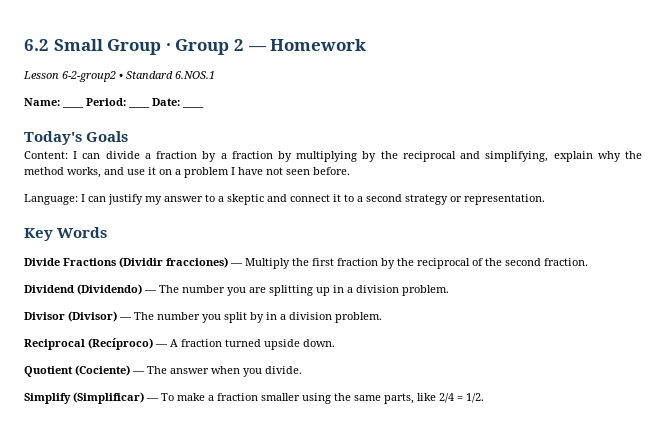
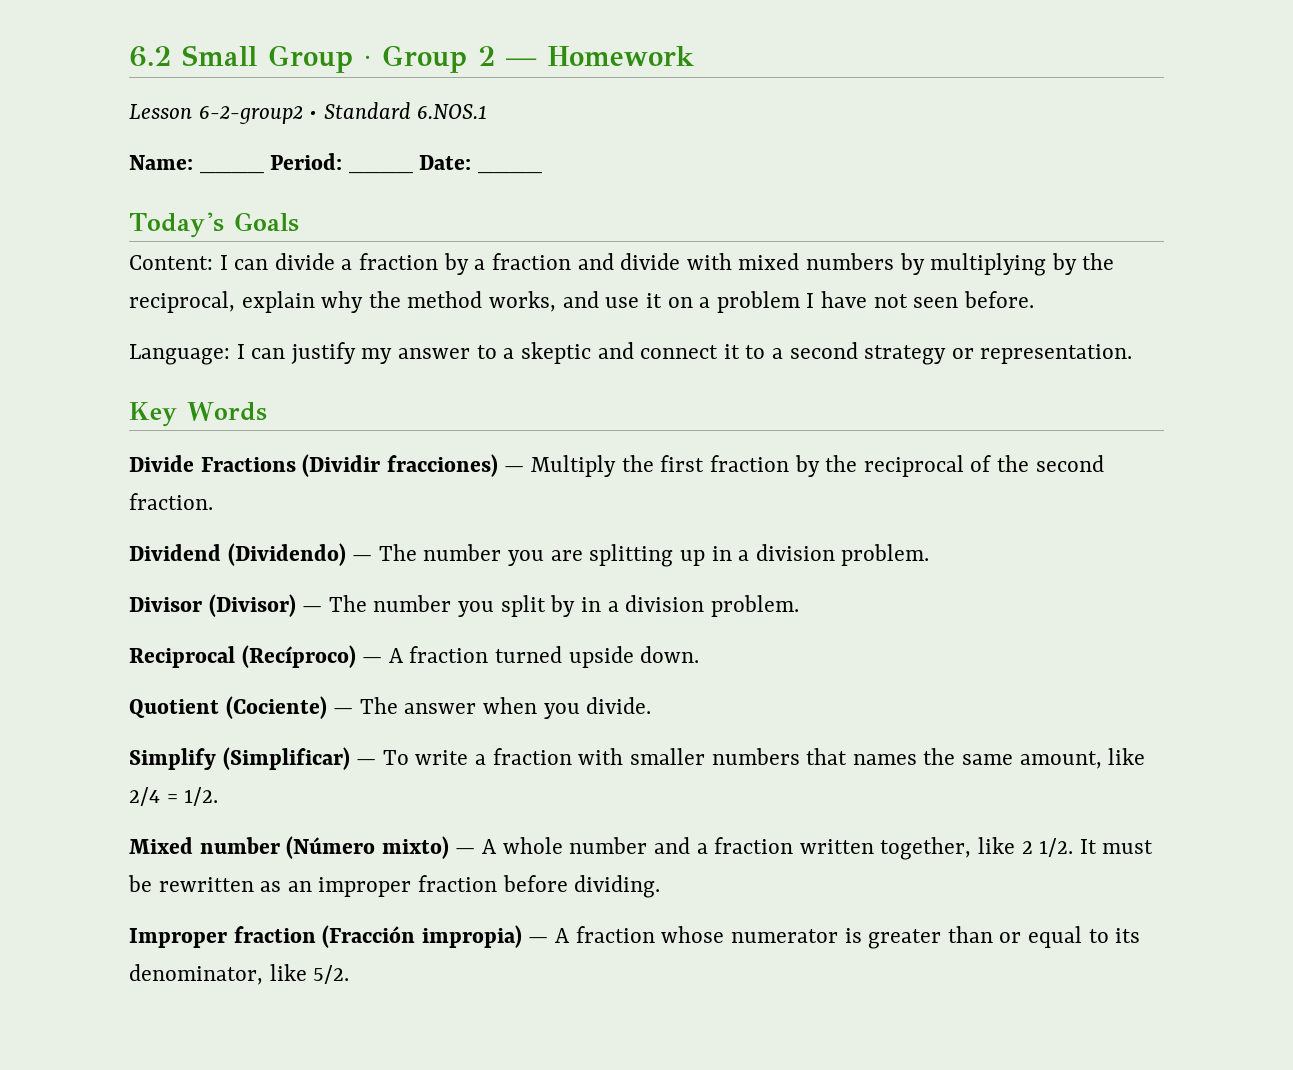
- Content: I can divide a fraction by a fraction by multiplying by the reciprocal and simplifying, explain why the method works, and use it on a problem I have not seen before.
+ Content: I can divide a fraction by a fraction and divide with mixed numbers by multiplying by the reciprocal, explain why the method works, and use it on a problem I have not seen before.
- Simplify (Simplificar) — To make a fraction smaller using the same parts, like 2/4 = 1/2.
+ Simplify (Simplificar) — To write a fraction with smaller numbers that names the same amount, like 2/4 = 1/2.
+ Mixed number (Número mixto) — A whole number and a fraction written together, like 2 1/2. It must be rewritten as an improper fraction before dividing.
+ Improper fraction (Fracción impropia) — A fraction whose numerator is greater than or equal to its denominator, like 5/2.

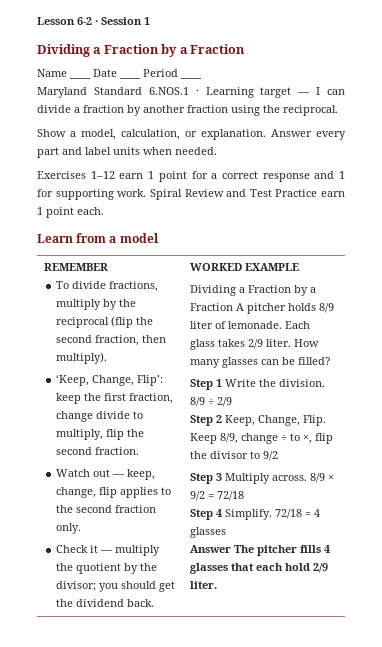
- 6.2 Small Group · Group 2 — Homework
- Lesson 6-2-group2 • Standard 6.NOS.1
- Name: ____ Period: ____ Date: ____
- Today's Goals
- Content: I can divide a fraction by a fraction and divide with mixed numbers by multiplying by the reciprocal, explain why the method works, and use it on a problem I have not seen before.
- Language: I can justify my answer to a skeptic and connect it to a second strategy or representation.
- Key Words
- Divide Fractions (Dividir fracciones) — Multiply the first fraction by the reciprocal of the second fraction.
- Dividend (Dividendo) — The number you are splitting up in a division problem.
- Divisor (Divisor) — The number you split by in a division problem.
- Reciprocal (Recíproco) — A fraction turned upside down.
- Quotient (Cociente) — The answer when you divide.
- Simplify (Simplificar) — To write a fraction with smaller numbers that names the same amount, like 2/4 = 1/2.
- Mixed number (Número mixto) — A whole number and a fraction written together, like 2 1/2. It must be rewritten as an improper fraction before dividing.
- Improper fraction (Fracción impropia) — A fraction whose numerator is greater than or equal to its denominator, like 5/2.
+ Lesson 6-2 · Session 1
+ Dividing a Fraction by a Fraction
+ Name ____ Date ____ Period ____
+ Maryland Standard 6.NOS.1 · Learning target — I can divide a fraction by another fraction using the reciprocal.
+ Show a model, calculation, or explanation. Answer every part and label units when needed.
+ Exercises 1–12 earn 1 point for a correct response and 1 for supporting work. Spiral Review and Test Practice earn 1 point each.
+ Learn from a model
+ REMEMBER
+ To divide fractions, multiply by the reciprocal (flip the second fraction, then multiply).
+ ‘Keep, Change, Flip’: keep the first fraction, change divide to multiply, flip the second fraction.
+ Watch out — keep, change, flip applies to the second fraction only.
+ Check it — multiply the quotient by the divisor; you should get the dividend back. | WORKED EXAMPLE
+ Dividing a Fraction by a Fraction A pitcher holds 8/9 liter of lemonade. Each glass takes 2/9 liter. How many glasses can be filled?
+ Step 1 Write the division. 8/9 ÷ 2/9
+ Step 2 Keep, Change, Flip. Keep 8/9, change ÷ to ×, flip the divisor to 9/2
+ Step 3 Multiply across. 8/9 × 9/2 = 72/18
+ Step 4 Simplify. 72/18 = 4 glasses
+ Answer The pitcher fills 4 glasses that each hold 2/9 liter.

